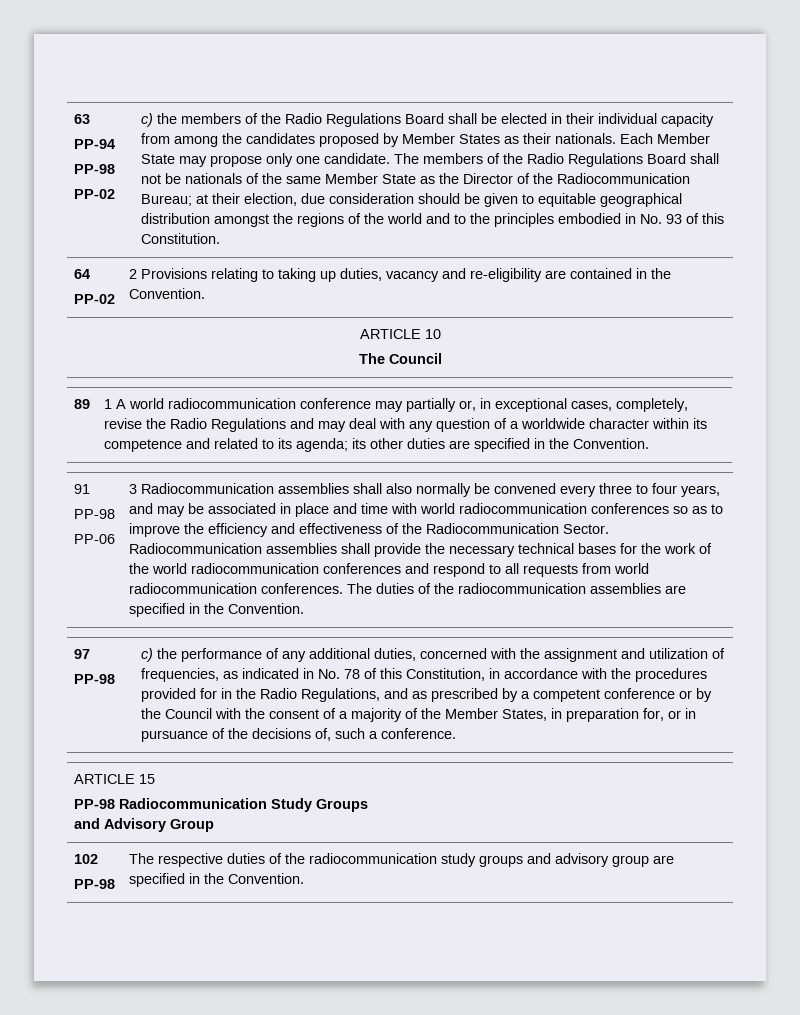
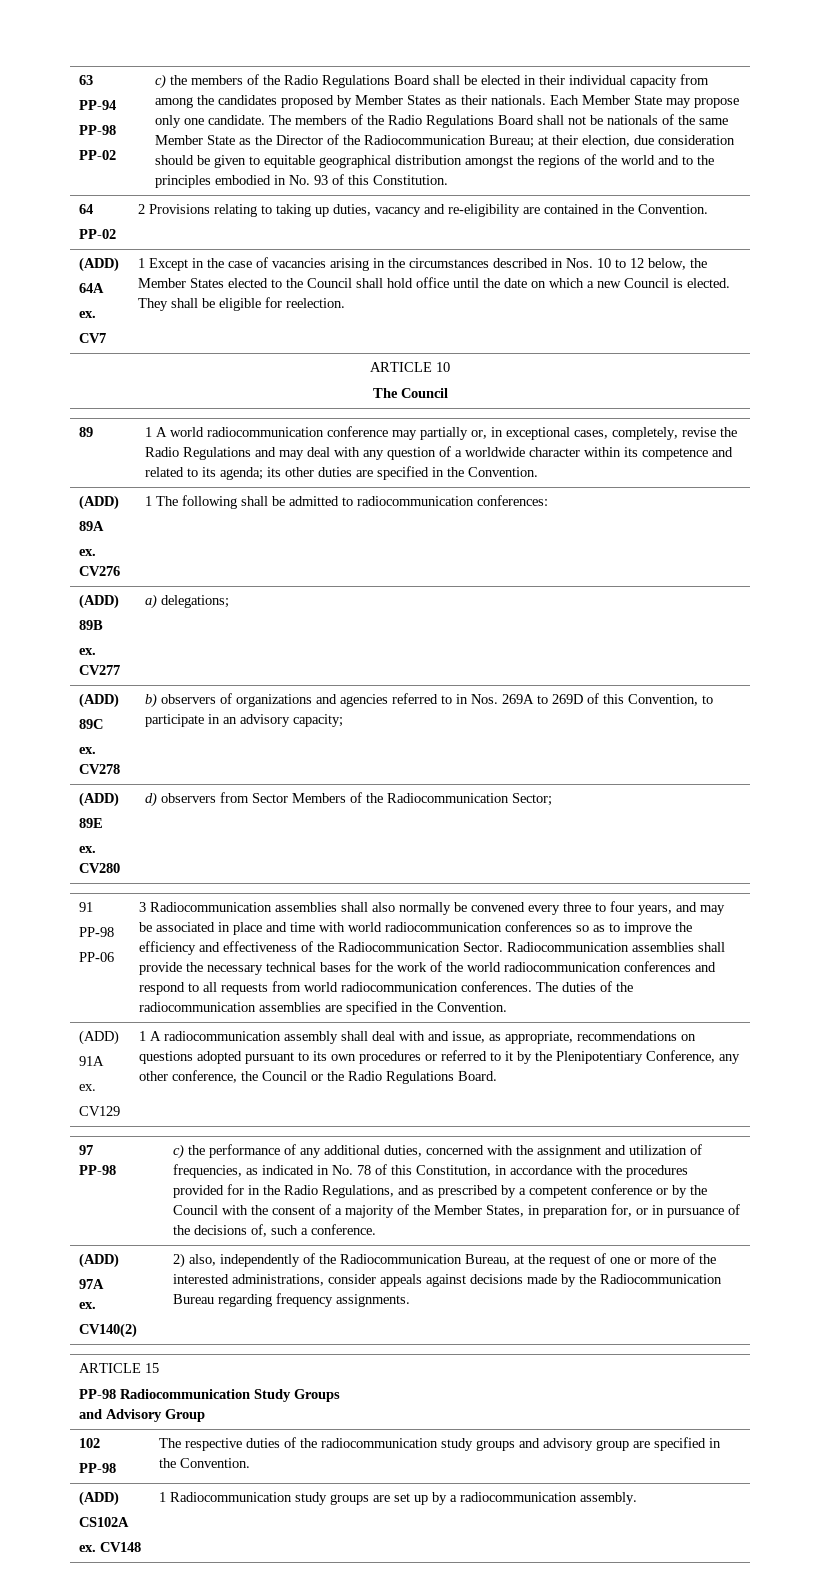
  64
  PP-02 | 2 Provisions relating to taking up duties, vacancy and re-eligibility are contained in the Convention.
+ (ADD)
+ 64A
+ ex.
+ CV7 | 1 Except in the case of vacancies arising in the circumstances described in Nos. 10 to 12 below, the Member States elected to the Council shall hold office until the date on which a new Council is elected. They shall be eligible for reelection.
  1 A world radiocommunication conference may partially or, in exceptional cases, completely, revise the Radio Regulations and may deal with any question of a worldwide character within its competence and related to its agenda; its other duties are specified in the Convention.
+ (ADD)
+ 89A
+ ex. CV276 | 1 The following shall be admitted to radiocommunication conferences:
+ (ADD)
+ 89B
+ ex. CV277 | a) delegations;
+ (ADD)
+ 89C
+ ex. CV278 | b) observers of organizations and agencies referred to in Nos. 269A to 269D of this Convention, to participate in an advisory capacity;
+ (ADD)
+ 89E
+ ex. CV280 | d) observers from Sector Members of the Radiocommunication Sector;
  The duties of the radiocommunication assemblies are specified in the Convention.
+ (ADD)
+ 91A
+ ex.
+ CV129 | 1 A radiocommunication assembly shall deal with and issue, as appropriate, recommendations on questions adopted pursuant to its own procedures or referred to it by the Plenipotentiary Conference, any other conference, the Council or the Radio Regulations Board.
  c) the performance of any additional duties, concerned with the assignment and utilization of frequencies, as indicated in No. 78 of this Constitution, in accordance with the procedures provided for in the Radio Regulations, and as prescribed by a competent conference or by the Council with the consent of a majority of the Member States, in preparation for, or in pursuance of the decisions of, such a conference.
+ (ADD)
+ 97A
+ ex.
+ CV140(2) | 2) also, independently of the Radiocommunication Bureau, at the request of one or more of the interested administrations, consider appeals against decisions made by the Radiocommunication Bureau regarding frequency assignments.
  102
  PP-98 | The respective duties of the radiocommunication study groups and advisory group are specified in the Convention.
+ (ADD)
+ CS102A
+ ex. CV148 | 1 Radiocommunication study groups are set up by a radiocommunication assembly.

